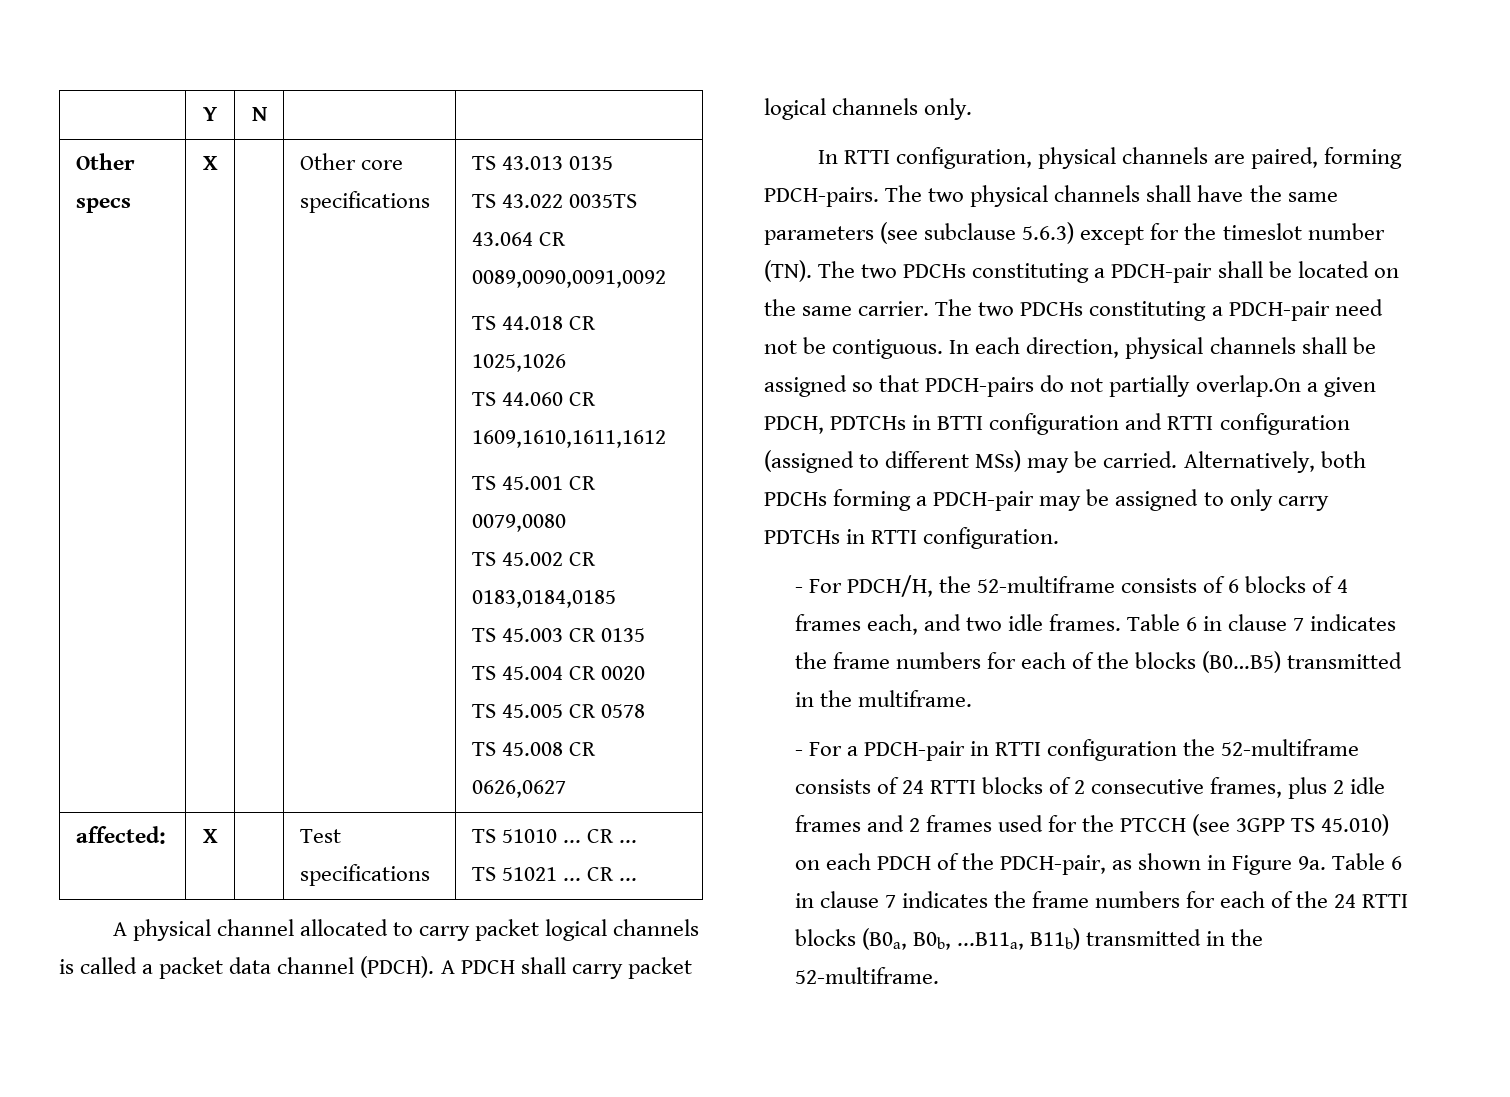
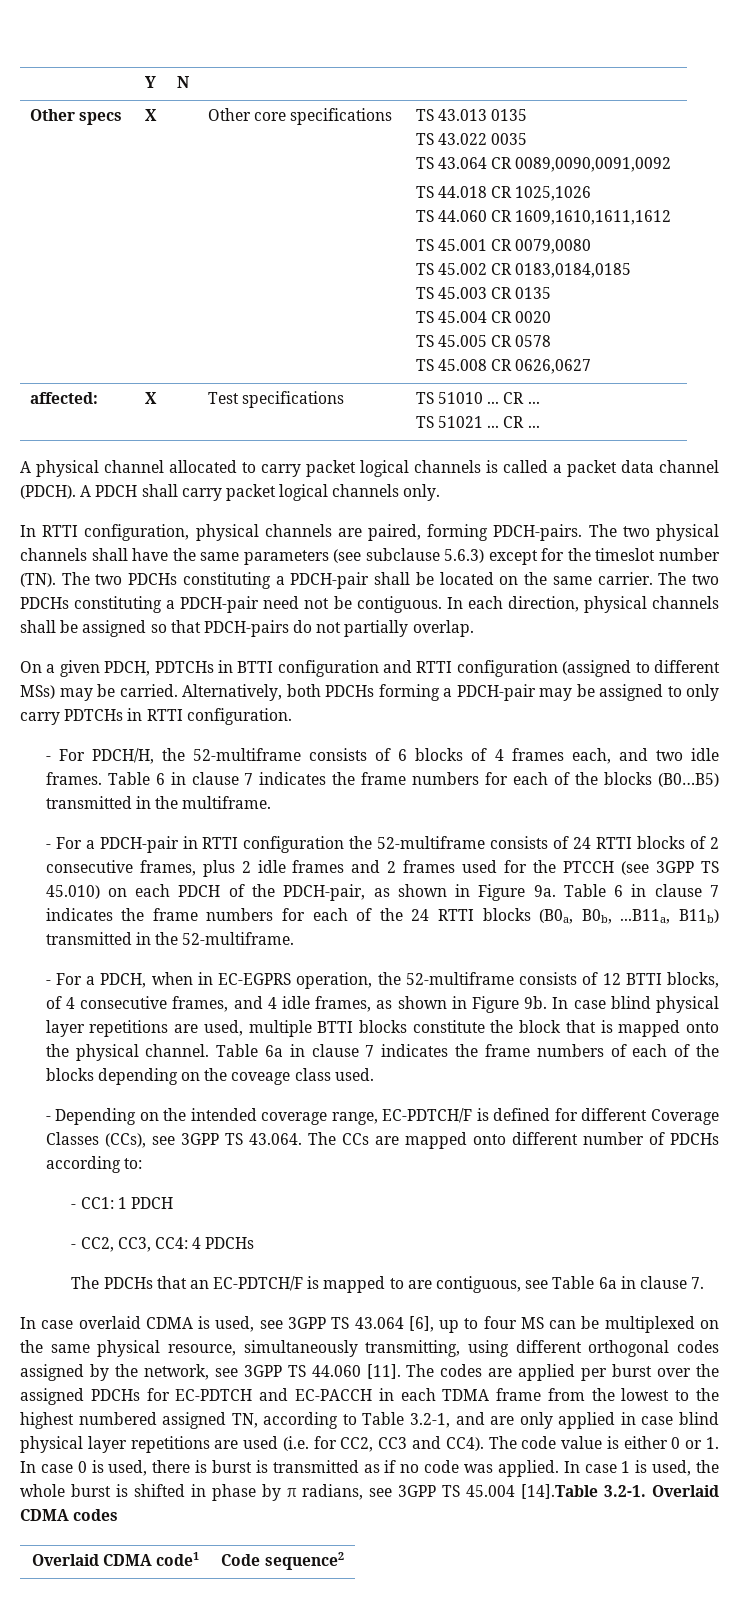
- TS 43.022 0035TS 43.064 CR 0089,0090,0091,0092
+ TS 43.022 0035
+ TS 43.064 CR 0089,0090,0091,0092
- In each direction, physical channels shall be assigned so that PDCH-pairs do not partially overlap.On a given PDCH, PDTCHs in BTTI configuration and RTTI configuration (assigned to different MSs) may be carried.
+ In each direction, physical channels shall be assigned so that PDCH-pairs do not partially overlap.
+ On a given PDCH, PDTCHs in BTTI configuration and RTTI configuration (assigned to different MSs) may be carried.
+ - For a PDCH, when in EC-EGPRS operation, the 52-multiframe consists of 12 BTTI blocks, of 4 consecutive frames, and 4 idle frames, as shown in Figure 9b. In case blind physical layer repetitions are used, multiple BTTI blocks constitute the block that is mapped onto the physical channel. Table 6a in clause 7 indicates the frame numbers of each of the blocks depending on the coveage class used.
+ - Depending on the intended coverage range, EC-PDTCH/F is defined for different Coverage Classes (CCs), see 3GPP TS 43.064. The CCs are mapped onto different number of PDCHs according to:
+ - CC1: 1 PDCH
+ - CC2, CC3, CC4: 4 PDCHs
+ The PDCHs that an EC-PDTCH/F is mapped to are contiguous, see Table 6a in clause 7.
+ In case overlaid CDMA is used, see 3GPP TS 43.064 [6], up to four MS can be multiplexed on the same physical resource, simultaneously transmitting, using different orthogonal codes assigned by the network, see 3GPP TS 44.060 [11]. The codes are applied per burst over the assigned PDCHs for EC-PDTCH and EC-PACCH in each TDMA frame from the lowest to the highest numbered assigned TN, according to Table 3.2-1, and are only applied in case blind physical layer repetitions are used (i.e. for CC2, CC3 and CC4). The code value is either 0 or 1. In case 0 is used, there is burst is transmitted as if no code was applied. In case 1 is used, the whole burst is shifted in phase by π radians, see 3GPP TS 45.004 [14].Table 3.2-1. Overlaid CDMA codes
+ Overlaid CDMA code1 | Code sequence2

